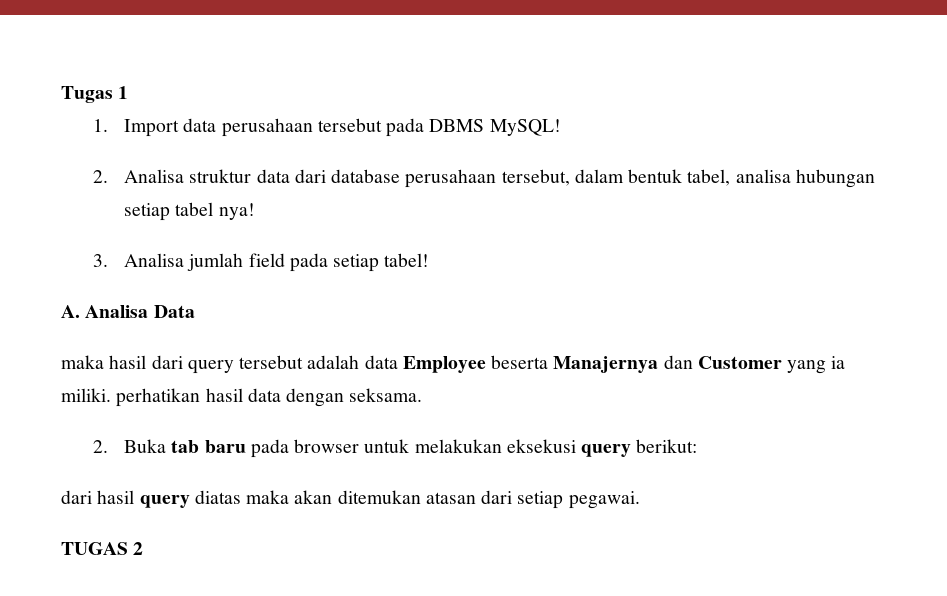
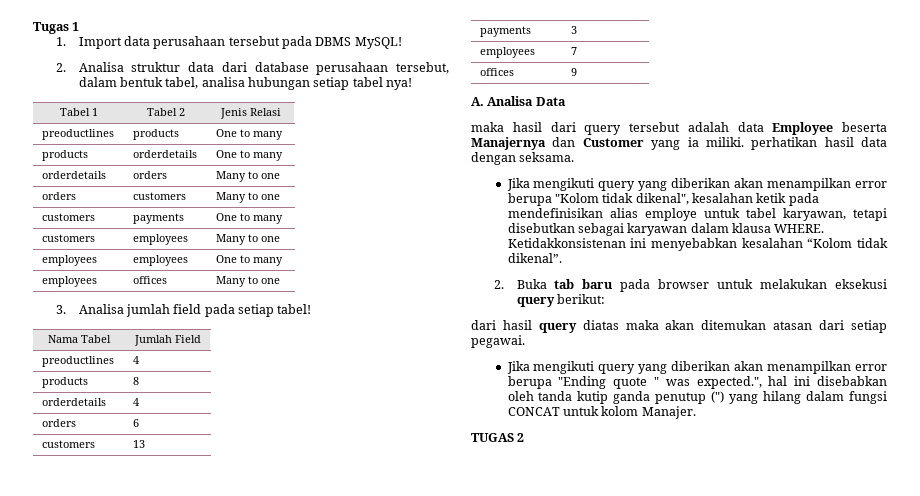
+ Tabel 1 | Tabel 2 | Jenis Relasi
+ preoductlines | products | One to many
+ products | orderdetails | One to many
+ orderdetails | orders | Many to one
+ orders | customers | Many to one
+ customers | payments | One to many
+ customers | employees | Many to one
+ employees | employees | One to many
+ employees | offices | Many to one
+ Nama Tabel | Jumlah Field
+ preoductlines | 4
+ products | 8
+ orderdetails | 4
+ orders | 6
+ customers | 13
+ payments | 3
+ employees | 7
+ offices | 9
+ Jika mengikuti query yang diberikan akan menampilkan error berupa "Kolom tidak dikenal", kesalahan ketik pada mendefinisikan alias employe untuk tabel karyawan, tetapi disebutkan sebagai karyawan dalam klausa WHERE. Ketidakkonsistenan ini menyebabkan kesalahan “Kolom tidak dikenal”.
+ Jika mengikuti query yang diberikan akan menampilkan error berupa "Ending quote " was expected.", hal ini disebabkan oleh tanda kutip ganda penutup (") yang hilang dalam fungsi CONCAT untuk kolom Manajer.

